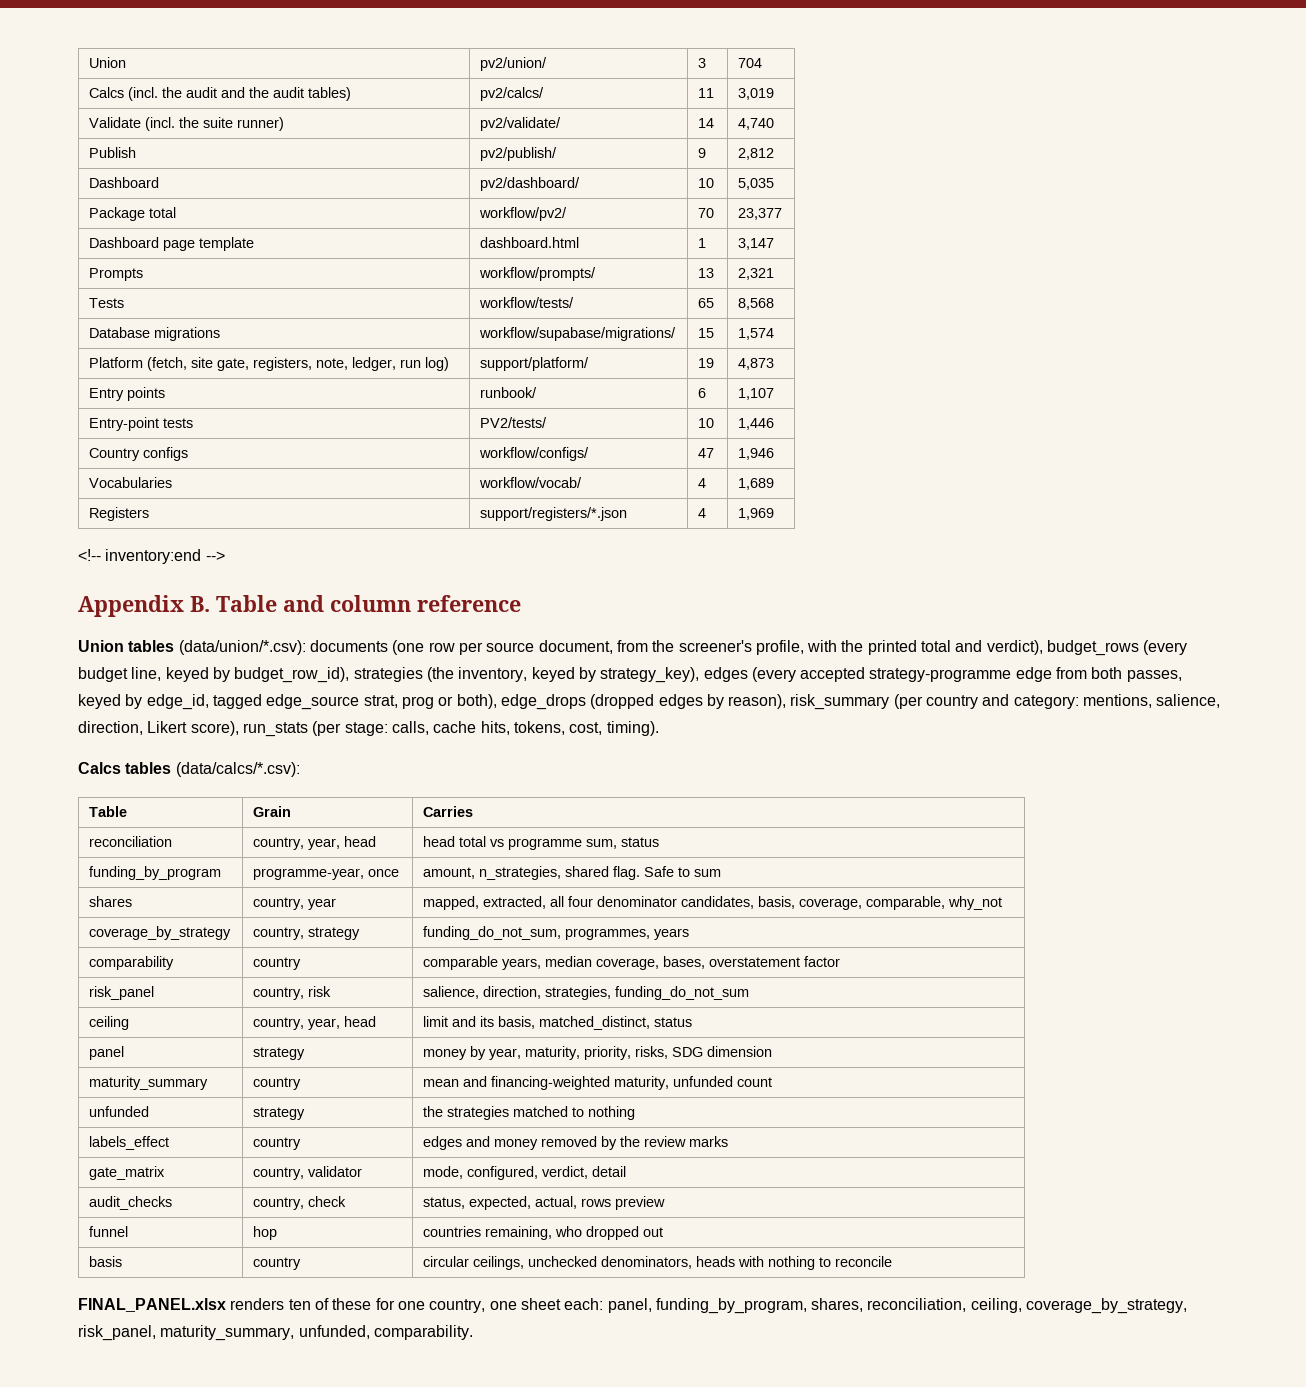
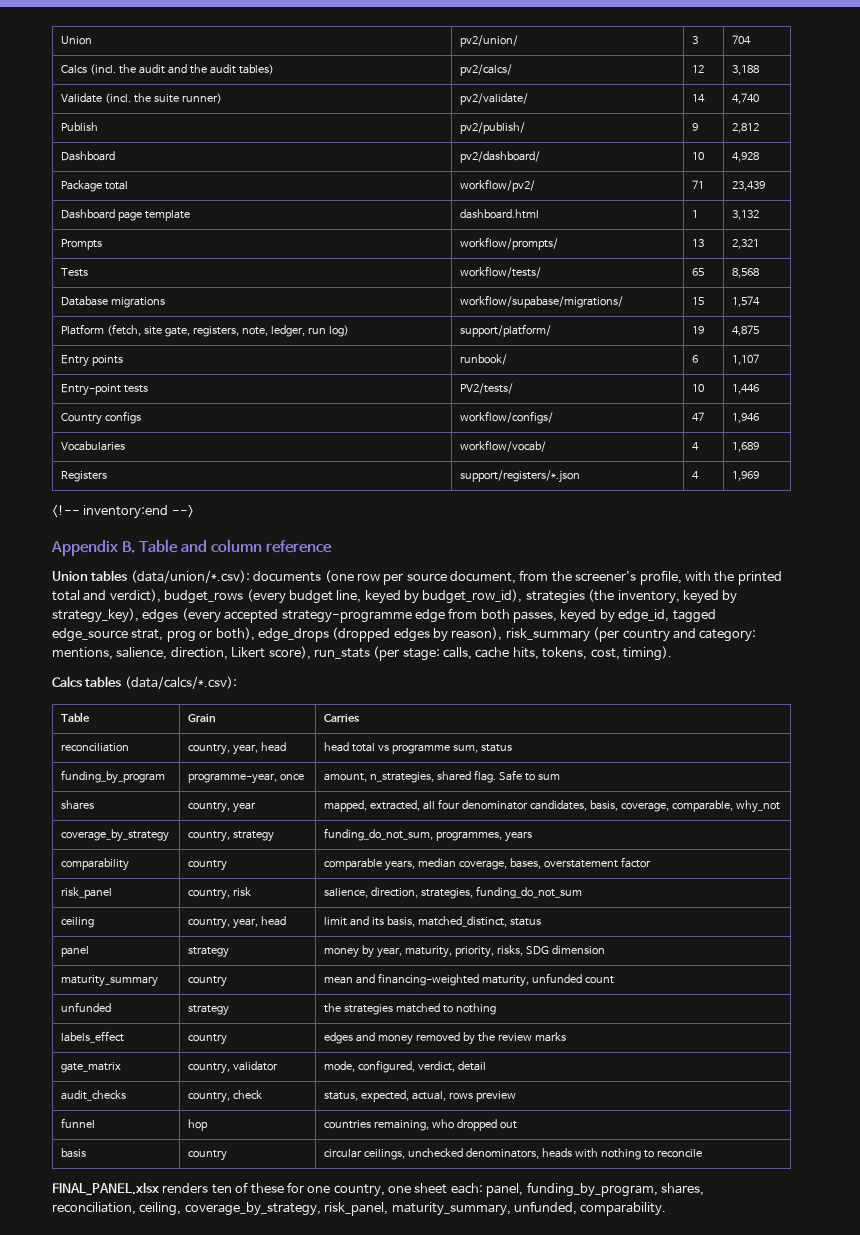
- Calcs (incl. the audit and the audit tables) | pv2/calcs/ | 11 | 3,019
+ Calcs (incl. the audit and the audit tables) | pv2/calcs/ | 12 | 3,188
- Dashboard | pv2/dashboard/ | 10 | 5,035
+ Dashboard | pv2/dashboard/ | 10 | 4,928
- Package total | workflow/pv2/ | 70 | 23,377
+ Package total | workflow/pv2/ | 71 | 23,439
- Dashboard page template | dashboard.html | 1 | 3,147
+ Dashboard page template | dashboard.html | 1 | 3,132
- Platform (fetch, site gate, registers, note, ledger, run log) | support/platform/ | 19 | 4,873
+ Platform (fetch, site gate, registers, note, ledger, run log) | support/platform/ | 19 | 4,875

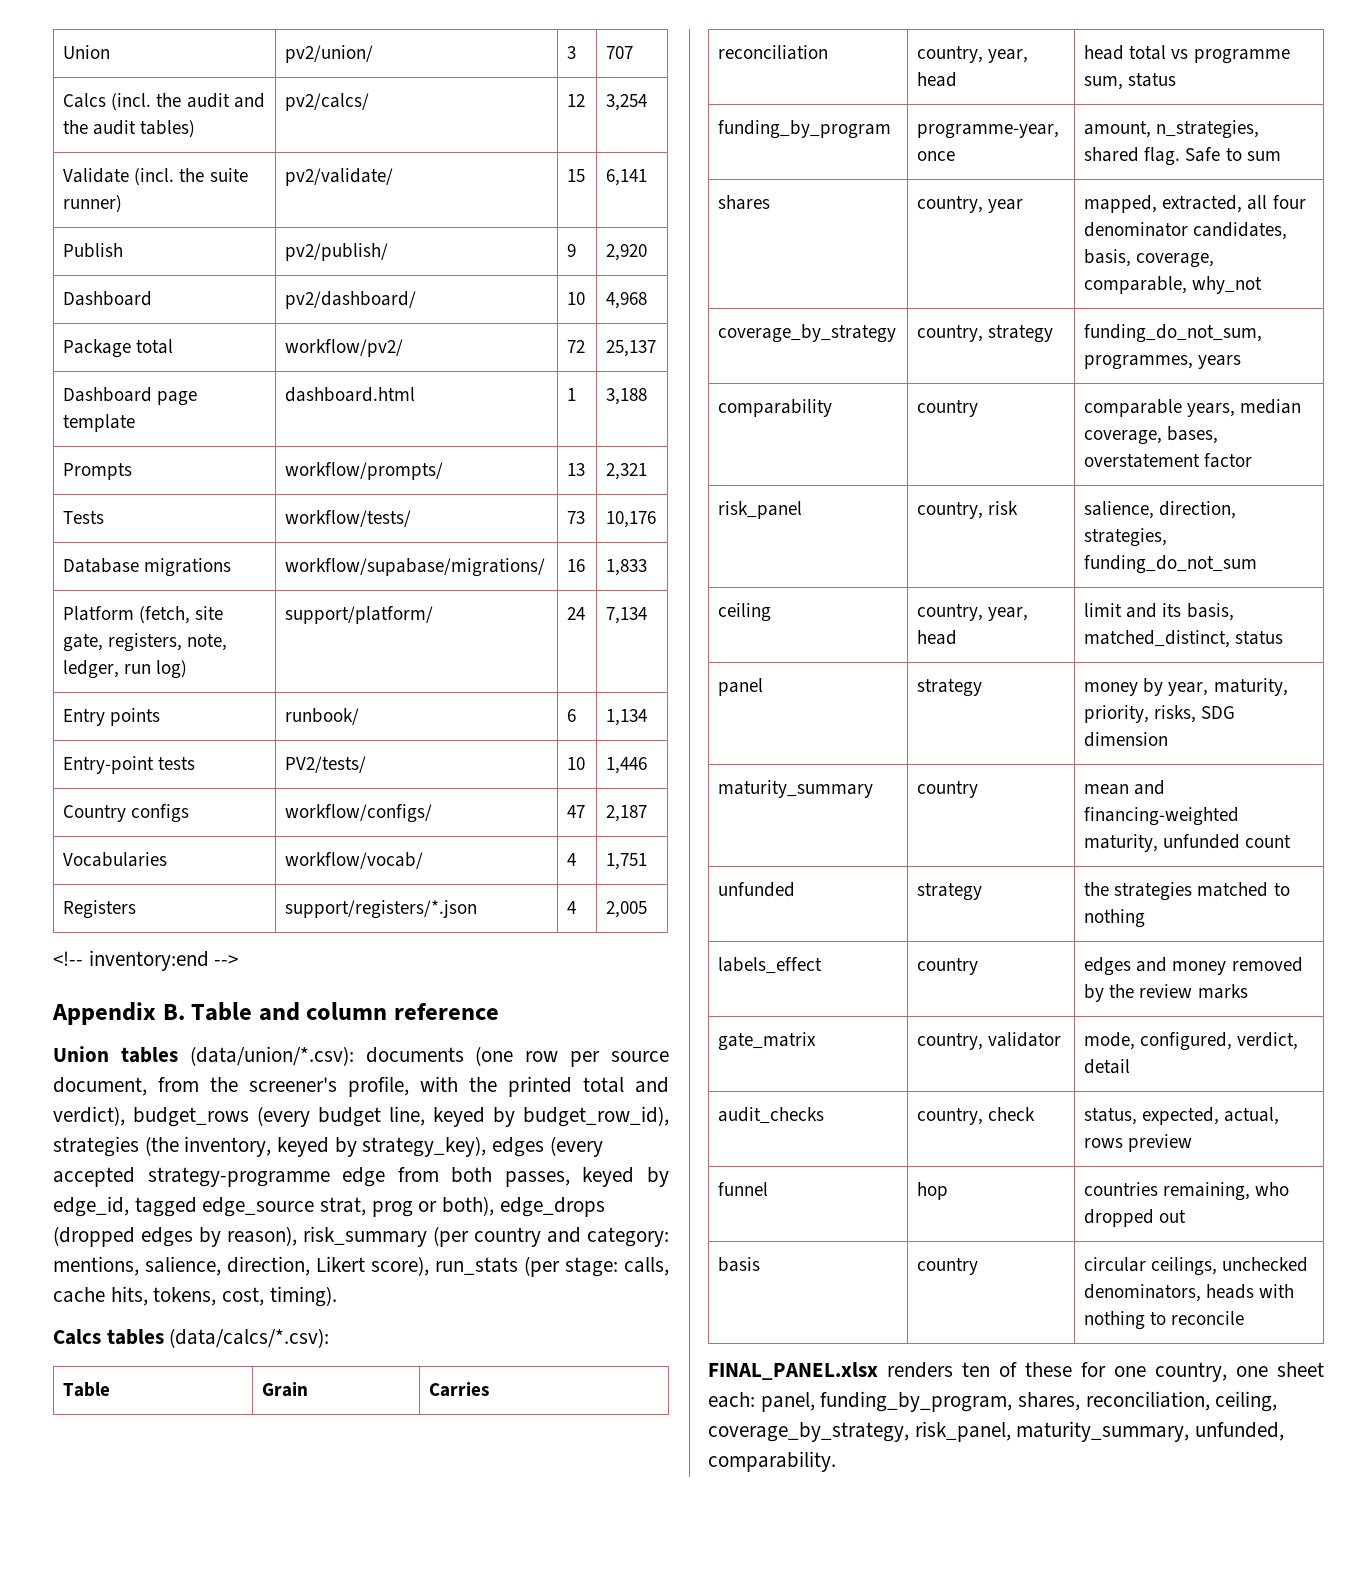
- Union | pv2/union/ | 3 | 704
+ Union | pv2/union/ | 3 | 707
- Calcs (incl. the audit and the audit tables) | pv2/calcs/ | 12 | 3,188
+ Calcs (incl. the audit and the audit tables) | pv2/calcs/ | 12 | 3,254
- Validate (incl. the suite runner) | pv2/validate/ | 14 | 4,740
+ Validate (incl. the suite runner) | pv2/validate/ | 15 | 6,141
- Publish | pv2/publish/ | 9 | 2,812
+ Publish | pv2/publish/ | 9 | 2,920
- Dashboard | pv2/dashboard/ | 10 | 4,928
+ Dashboard | pv2/dashboard/ | 10 | 4,968
- Package total | workflow/pv2/ | 71 | 23,439
+ Package total | workflow/pv2/ | 72 | 25,137
- Dashboard page template | dashboard.html | 1 | 3,132
+ Dashboard page template | dashboard.html | 1 | 3,188
- Tests | workflow/tests/ | 65 | 8,568
+ Tests | workflow/tests/ | 73 | 10,176
- Database migrations | workflow/supabase/migrations/ | 15 | 1,574
+ Database migrations | workflow/supabase/migrations/ | 16 | 1,833
- Platform (fetch, site gate, registers, note, ledger, run log) | support/platform/ | 19 | 4,875
+ Platform (fetch, site gate, registers, note, ledger, run log) | support/platform/ | 24 | 7,134
- Entry points | runbook/ | 6 | 1,107
+ Entry points | runbook/ | 6 | 1,134
- Country configs | workflow/configs/ | 47 | 1,946
+ Country configs | workflow/configs/ | 47 | 2,187
- Vocabularies | workflow/vocab/ | 4 | 1,689
+ Vocabularies | workflow/vocab/ | 4 | 1,751
- Registers | support/registers/*.json | 4 | 1,969
+ Registers | support/registers/*.json | 4 | 2,005

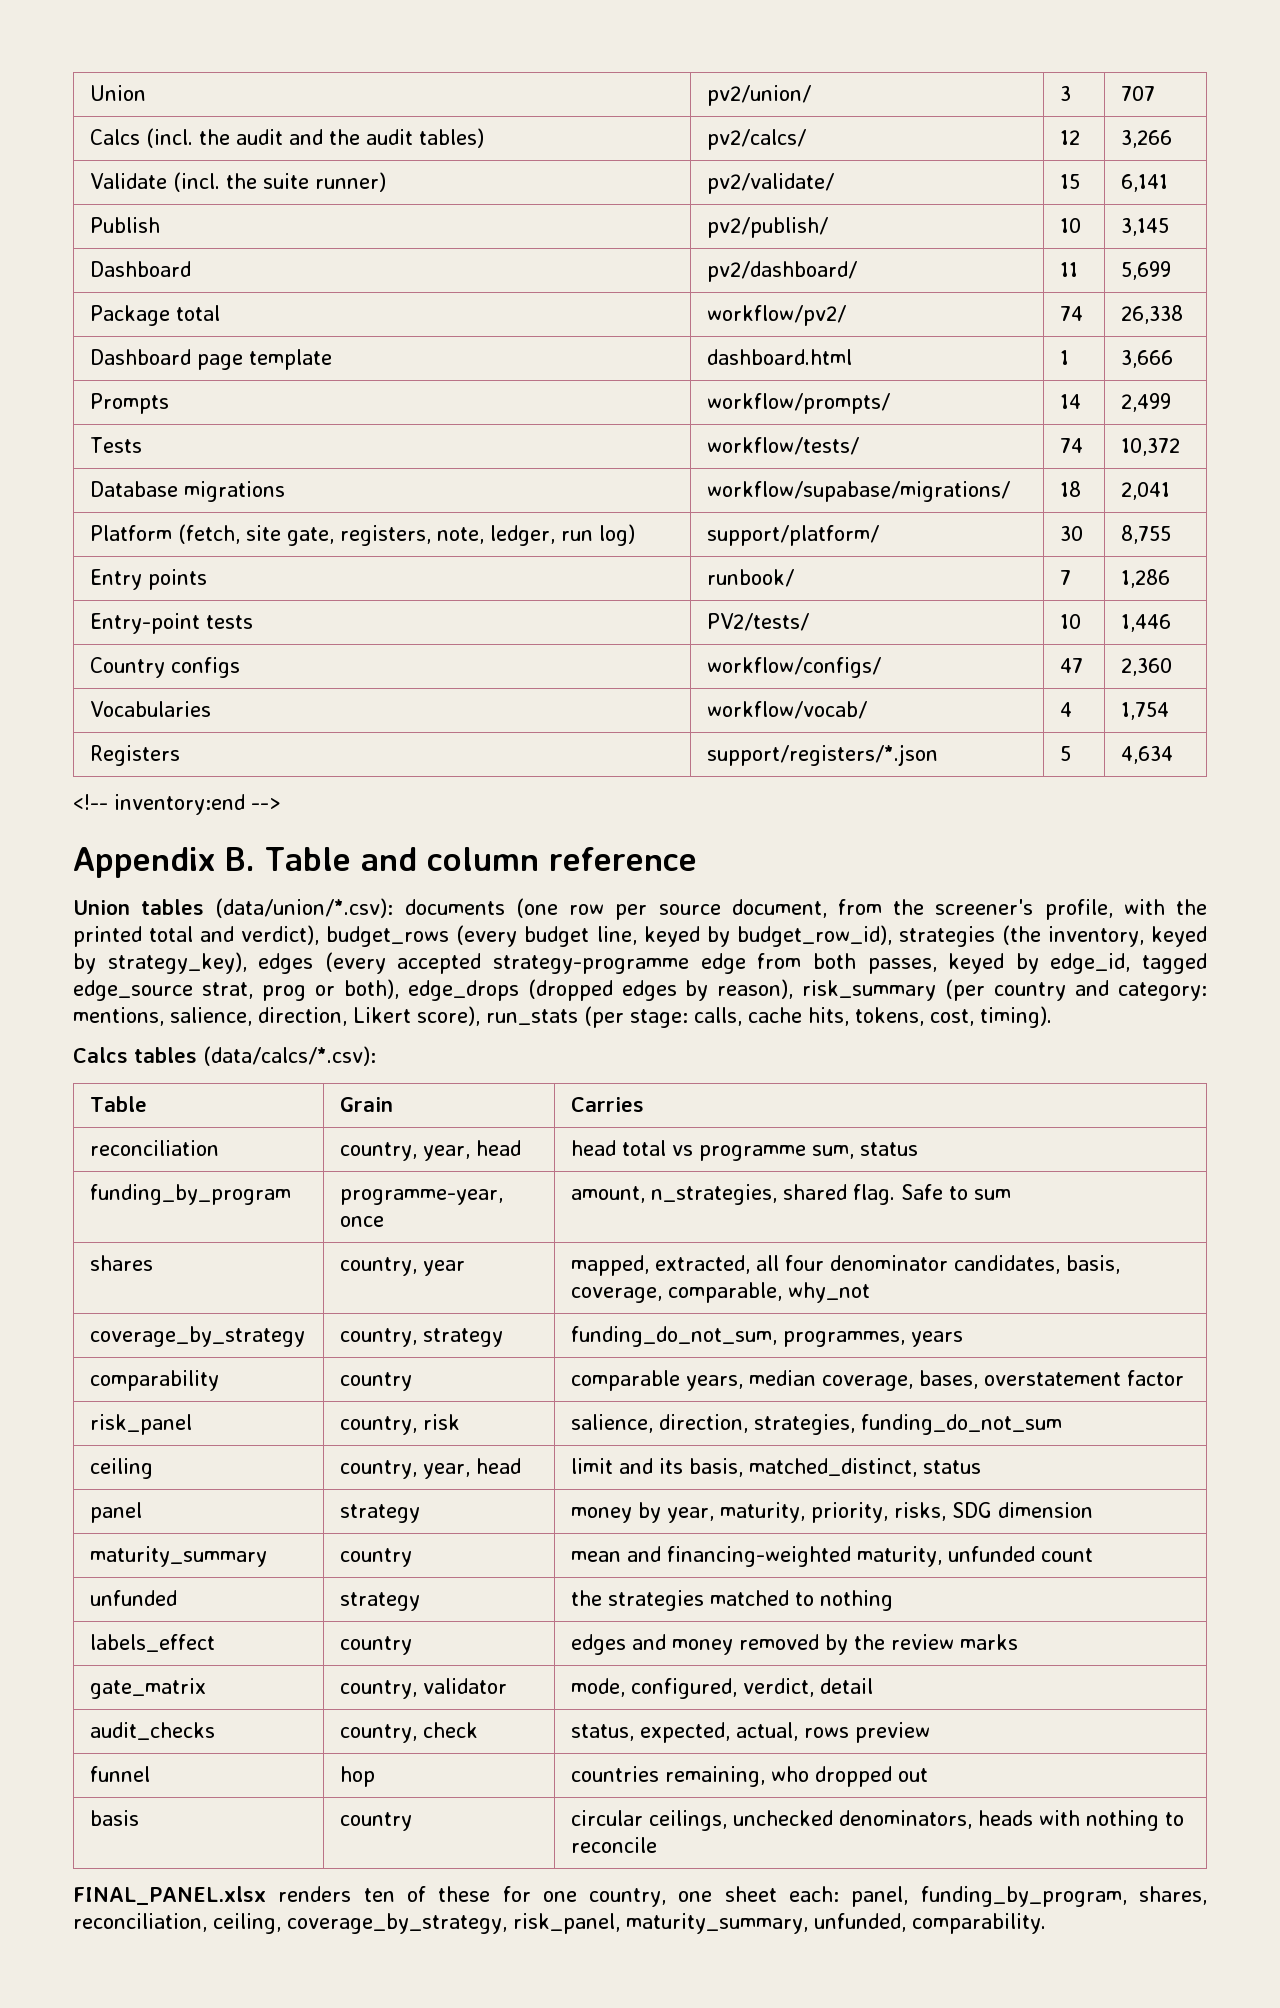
- Calcs (incl. the audit and the audit tables) | pv2/calcs/ | 12 | 3,254
+ Calcs (incl. the audit and the audit tables) | pv2/calcs/ | 12 | 3,266
- Publish | pv2/publish/ | 9 | 2,920
+ Publish | pv2/publish/ | 10 | 3,145
- Dashboard | pv2/dashboard/ | 10 | 4,968
+ Dashboard | pv2/dashboard/ | 11 | 5,699
- Package total | workflow/pv2/ | 72 | 25,137
+ Package total | workflow/pv2/ | 74 | 26,338
- Dashboard page template | dashboard.html | 1 | 3,188
+ Dashboard page template | dashboard.html | 1 | 3,666
- Prompts | workflow/prompts/ | 13 | 2,321
+ Prompts | workflow/prompts/ | 14 | 2,499
- Tests | workflow/tests/ | 73 | 10,176
+ Tests | workflow/tests/ | 74 | 10,372
- Database migrations | workflow/supabase/migrations/ | 16 | 1,833
+ Database migrations | workflow/supabase/migrations/ | 18 | 2,041
- Platform (fetch, site gate, registers, note, ledger, run log) | support/platform/ | 24 | 7,134
+ Platform (fetch, site gate, registers, note, ledger, run log) | support/platform/ | 30 | 8,755
- Entry points | runbook/ | 6 | 1,134
+ Entry points | runbook/ | 7 | 1,286
- Country configs | workflow/configs/ | 47 | 2,187
+ Country configs | workflow/configs/ | 47 | 2,360
- Vocabularies | workflow/vocab/ | 4 | 1,751
+ Vocabularies | workflow/vocab/ | 4 | 1,754
- Registers | support/registers/*.json | 4 | 2,005
+ Registers | support/registers/*.json | 5 | 4,634

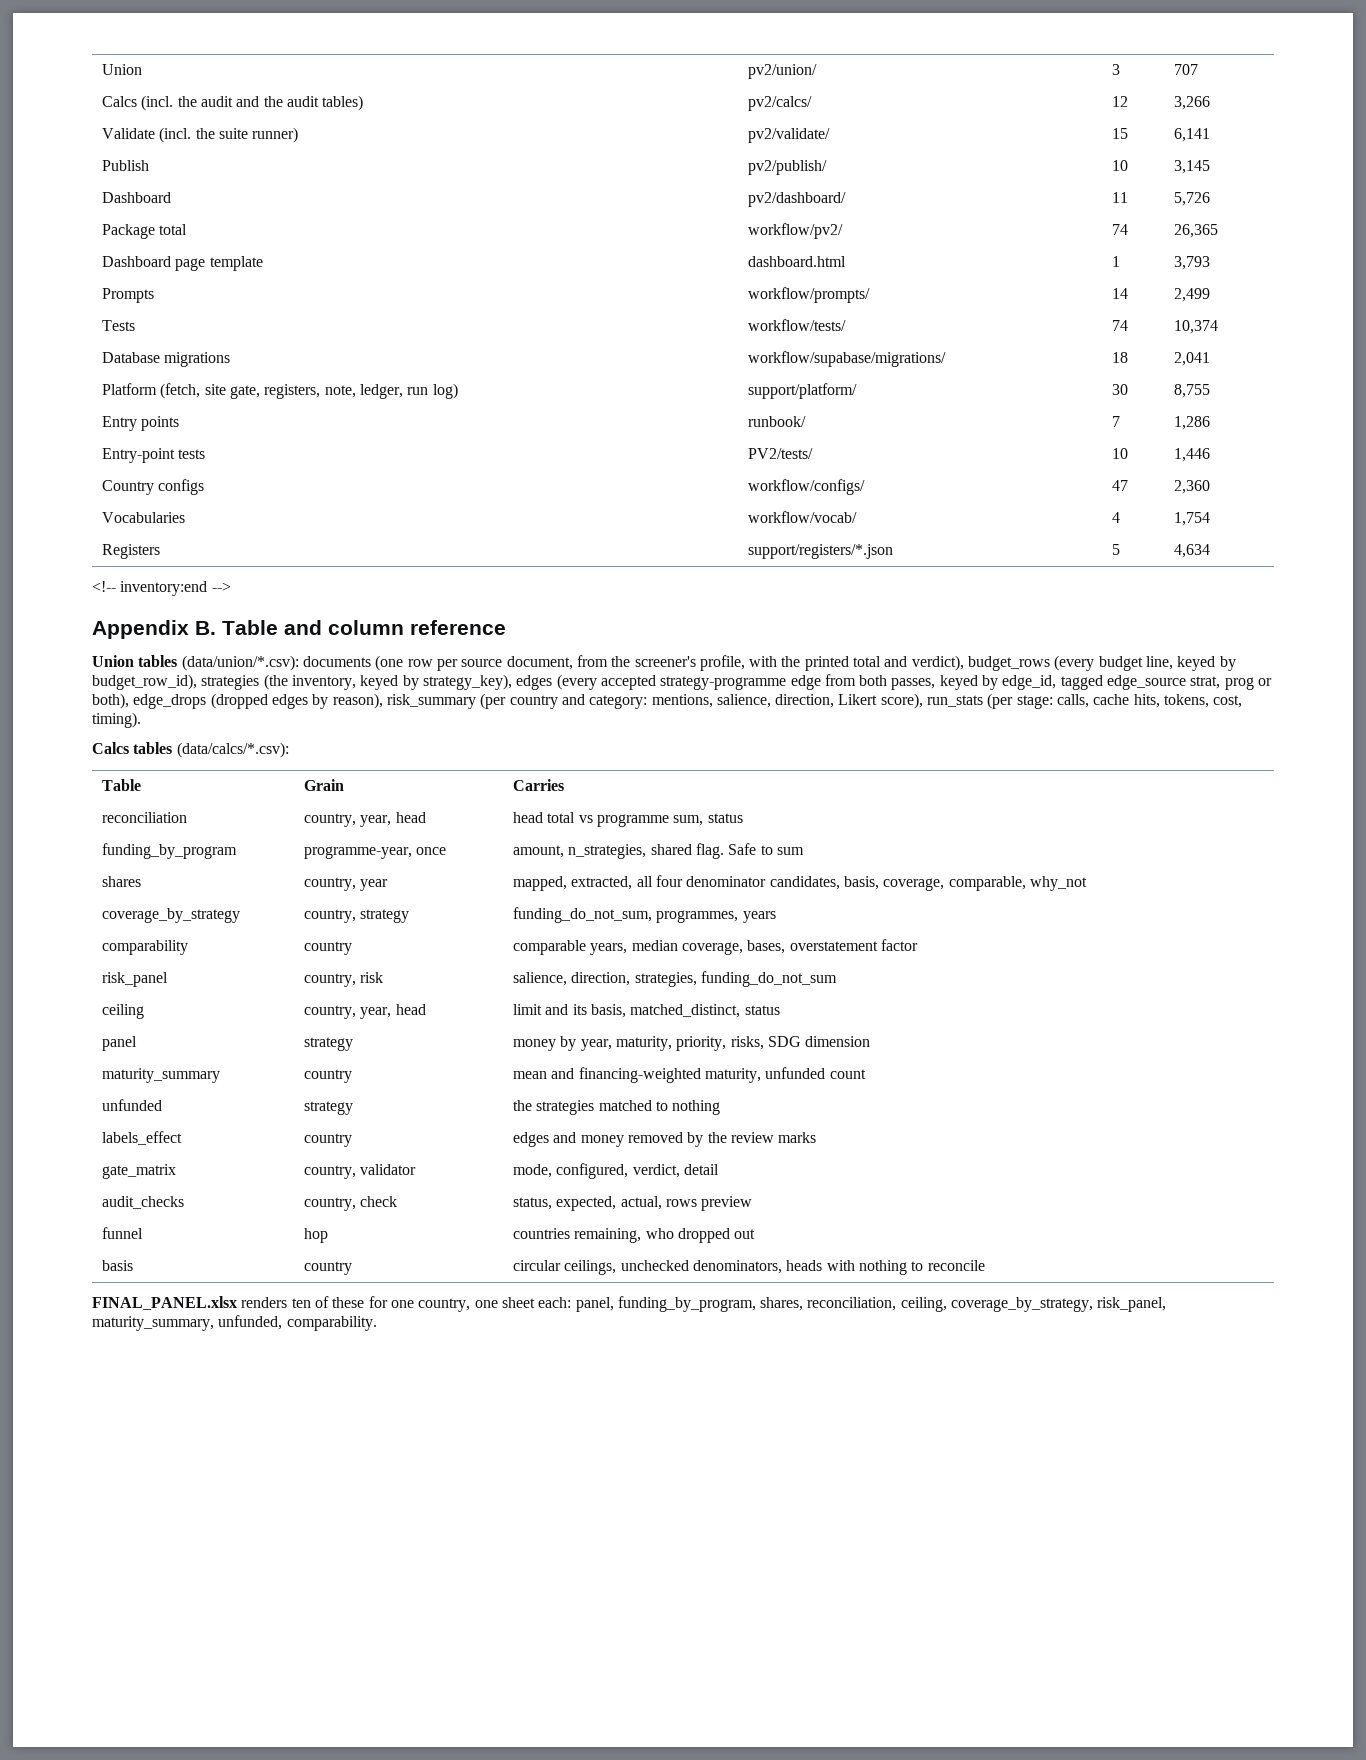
- Dashboard | pv2/dashboard/ | 11 | 5,699
+ Dashboard | pv2/dashboard/ | 11 | 5,726
- Package total | workflow/pv2/ | 74 | 26,338
+ Package total | workflow/pv2/ | 74 | 26,365
- Dashboard page template | dashboard.html | 1 | 3,666
+ Dashboard page template | dashboard.html | 1 | 3,793
- Tests | workflow/tests/ | 74 | 10,372
+ Tests | workflow/tests/ | 74 | 10,374

